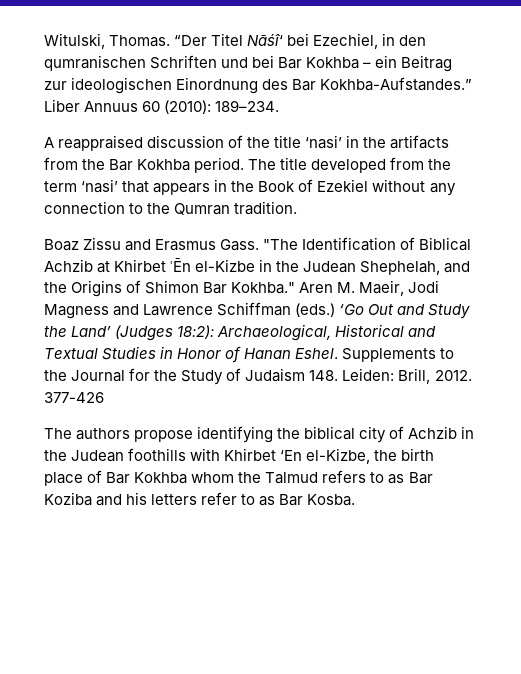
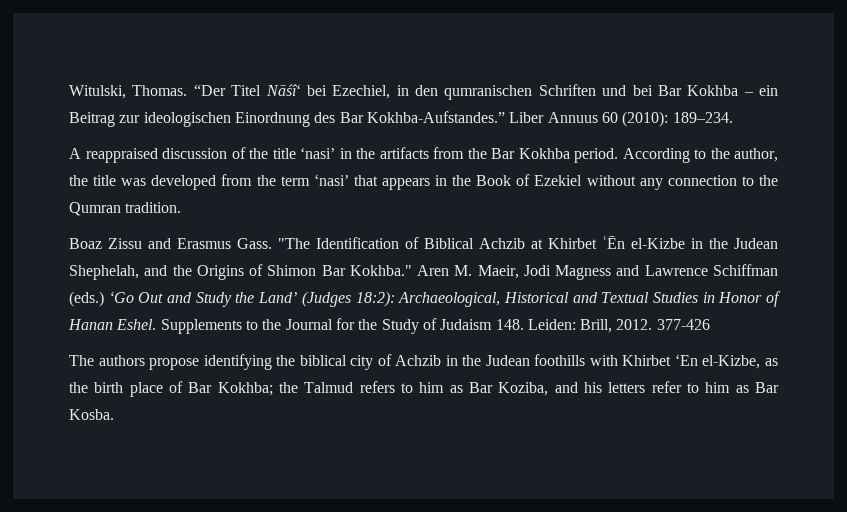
- The title developed from the term ‘nasi’ that appears in the Book of Ezekiel without any connection to the Qumran tradition.
+ According to the author, the title was developed from the term ‘nasi’ that appears in the Book of Ezekiel without any connection to the Qumran tradition.
- The authors propose identifying the biblical city of Achzib in the Judean foothills with Khirbet ‘En el-Kizbe, the birth place of Bar Kokhba whom the Talmud refers to as Bar Koziba and his letters refer to as Bar Kosba.
+ The authors propose identifying the biblical city of Achzib in the Judean foothills with Khirbet ‘En el-Kizbe, as the birth place of Bar Kokhba; the Talmud refers to him as Bar Koziba, and his letters refer to him as Bar Kosba.

